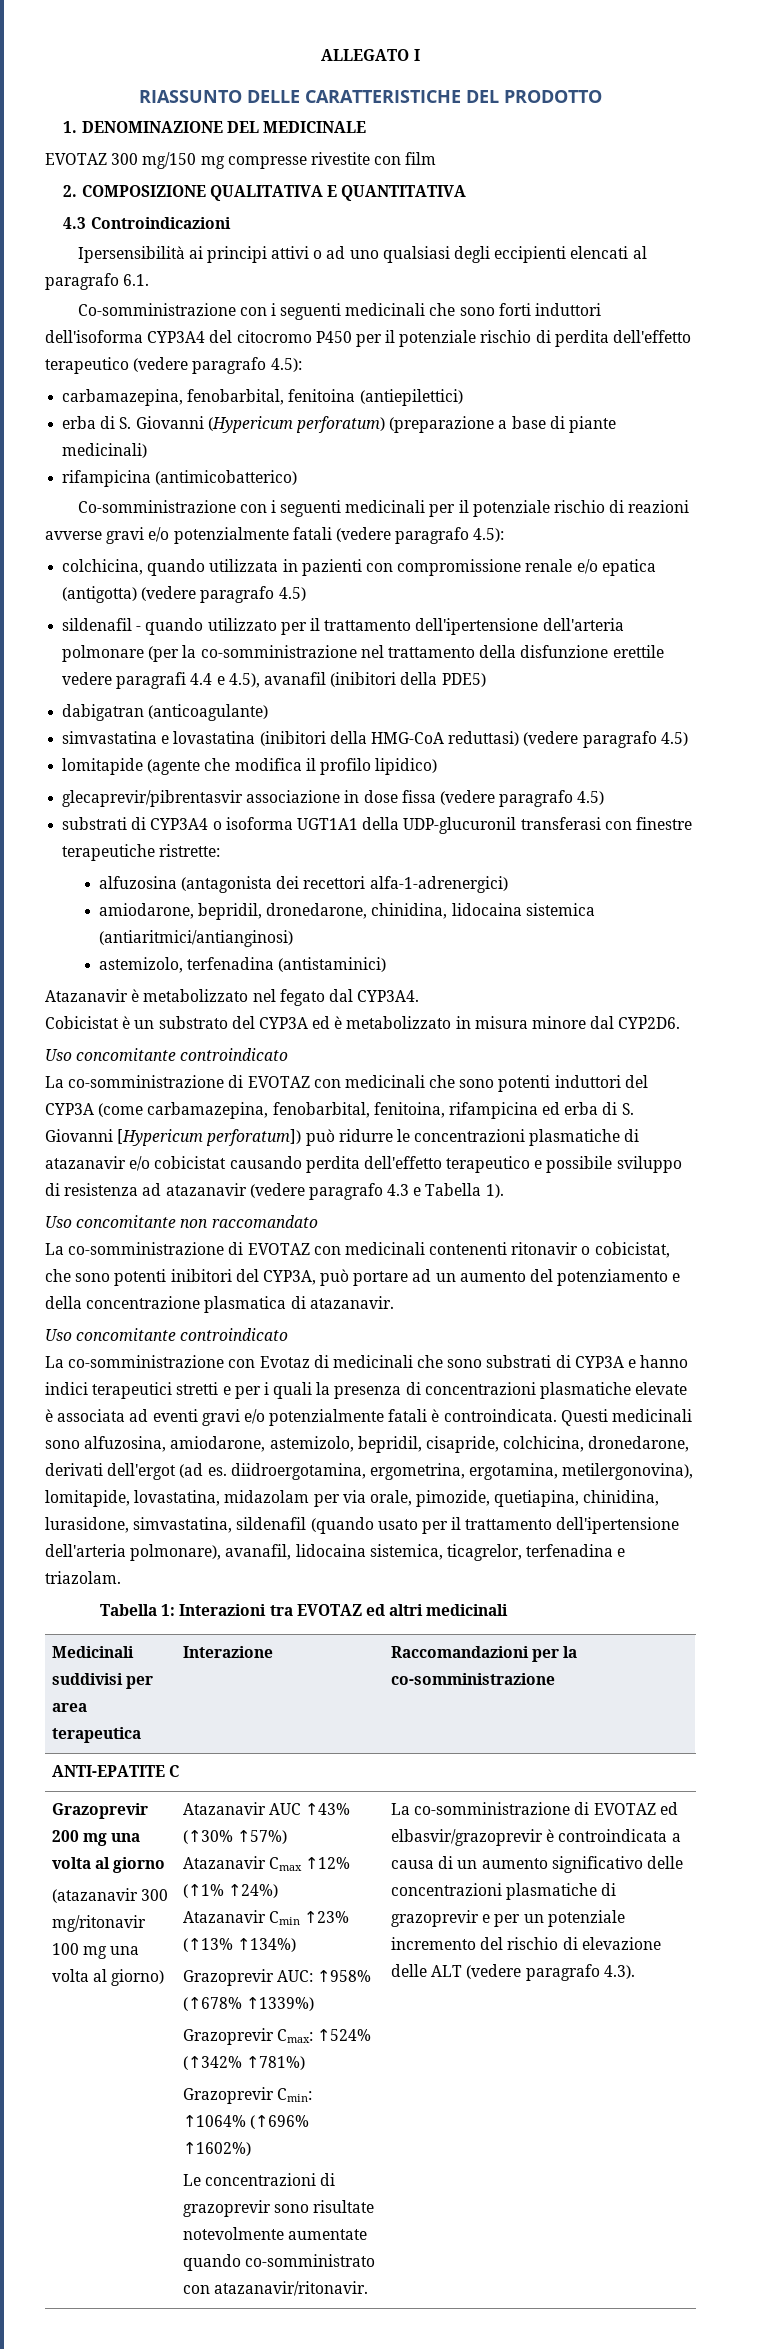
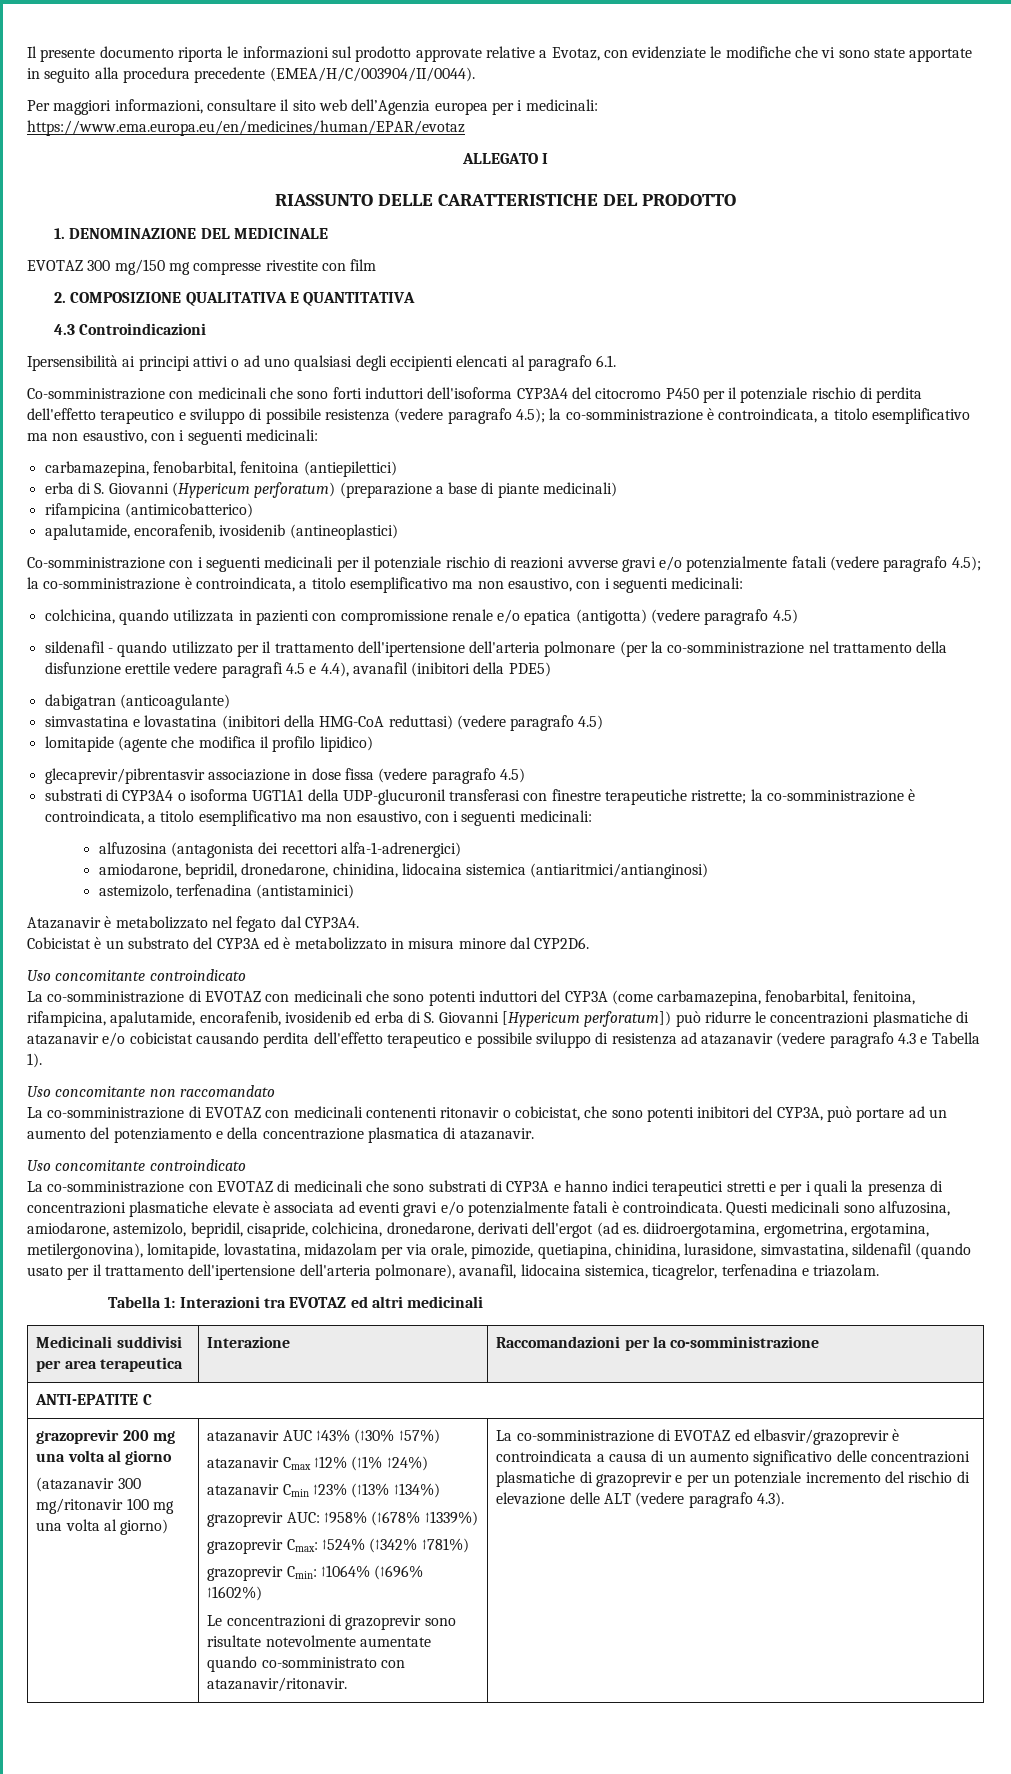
+ Il presente documento riporta le informazioni sul prodotto approvate relative a Evotaz, con evidenziate le modifiche che vi sono state apportate in seguito alla procedura precedente (EMEA/H/C/003904/II/0044).
+ Per maggiori informazioni, consultare il sito web dell’Agenzia europea per i medicinali: https://www.ema.europa.eu/en/medicines/human/EPAR/evotaz
- Co-somministrazione con i seguenti medicinali che sono forti induttori dell'isoforma CYP3A4 del citocromo P450 per il potenziale rischio di perdita dell'effetto terapeutico (vedere paragrafo 4.5):
+ Co-somministrazione con medicinali che sono forti induttori dell'isoforma CYP3A4 del citocromo P450 per il potenziale rischio di perdita dell'effetto terapeutico e sviluppo di possibile resistenza (vedere paragrafo 4.5); la co-somministrazione è controindicata, a titolo esemplificativo ma non esaustivo, con i seguenti medicinali:
+ apalutamide, encorafenib, ivosidenib (antineoplastici)
- Co-somministrazione con i seguenti medicinali per il potenziale rischio di reazioni avverse gravi e/o potenzialmente fatali (vedere paragrafo 4.5):
+ Co-somministrazione con i seguenti medicinali per il potenziale rischio di reazioni avverse gravi e/o potenzialmente fatali (vedere paragrafo 4.5); la co-somministrazione è controindicata, a titolo esemplificativo ma non esaustivo, con i seguenti medicinali:
- sildenafil - quando utilizzato per il trattamento dell'ipertensione dell'arteria polmonare (per la co-somministrazione nel trattamento della disfunzione erettile vedere paragrafi 4.4 e 4.5), avanafil (inibitori della PDE5)
+ sildenafil - quando utilizzato per il trattamento dell'ipertensione dell'arteria polmonare (per la co-somministrazione nel trattamento della disfunzione erettile vedere paragrafi 4.5 e 4.4), avanafil (inibitori della PDE5)
- substrati di CYP3A4 o isoforma UGT1A1 della UDP-glucuronil transferasi con finestre terapeutiche ristrette:
+ substrati di CYP3A4 o isoforma UGT1A1 della UDP-glucuronil transferasi con finestre terapeutiche ristrette; la co-somministrazione è controindicata, a titolo esemplificativo ma non esaustivo, con i seguenti medicinali:
- La co-somministrazione di EVOTAZ con medicinali che sono potenti induttori del CYP3A (come carbamazepina, fenobarbital, fenitoina, rifampicina ed erba di S. Giovanni [Hypericum perforatum]) può ridurre le concentrazioni plasmatiche di atazanavir e/o cobicistat causando perdita dell'effetto terapeutico e possibile sviluppo di resistenza ad atazanavir (vedere paragrafo 4.3 e Tabella 1).
+ La co-somministrazione di EVOTAZ con medicinali che sono potenti induttori del CYP3A (come carbamazepina, fenobarbital, fenitoina, rifampicina, apalutamide, encorafenib, ivosidenib ed erba di S. Giovanni [Hypericum perforatum]) può ridurre le concentrazioni plasmatiche di atazanavir e/o cobicistat causando perdita dell'effetto terapeutico e possibile sviluppo di resistenza ad atazanavir (vedere paragrafo 4.3 e Tabella 1).
- La co-somministrazione con Evotaz di medicinali che sono substrati di CYP3A e hanno indici terapeutici stretti e per i quali la presenza di concentrazioni plasmatiche elevate è associata ad eventi gravi e/o potenzialmente fatali è controindicata.
+ La co-somministrazione con EVOTAZ di medicinali che sono substrati di CYP3A e hanno indici terapeutici stretti e per i quali la presenza di concentrazioni plasmatiche elevate è associata ad eventi gravi e/o potenzialmente fatali è controindicata.
- Grazoprevir 200 mg una volta al giorno
+ grazoprevir 200 mg una volta al giorno
- Atazanavir AUC ↑43% (↑30% ↑57%)
+ atazanavir AUC ↑43% (↑30% ↑57%)
- Atazanavir Cmax ↑12% (↑1% ↑24%)
+ atazanavir Cmax ↑12% (↑1% ↑24%)
- Atazanavir Cmin ↑23% (↑13% ↑134%)
+ atazanavir Cmin ↑23% (↑13% ↑134%)
- Grazoprevir AUC: ↑958% (↑678% ↑1339%)
+ grazoprevir AUC: ↑958% (↑678% ↑1339%)
- Grazoprevir Cmax: ↑524% (↑342% ↑781%)
+ grazoprevir Cmax: ↑524% (↑342% ↑781%)
- Grazoprevir Cmin: ↑1064% (↑696% ↑1602%)
+ grazoprevir Cmin: ↑1064% (↑696% ↑1602%)

